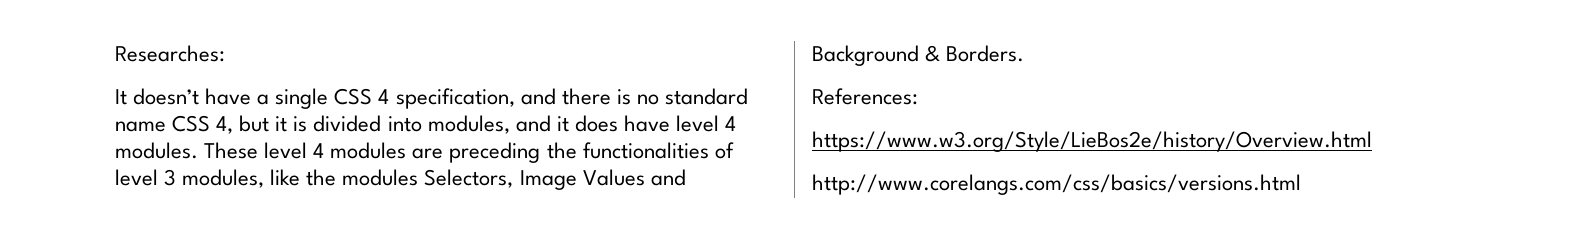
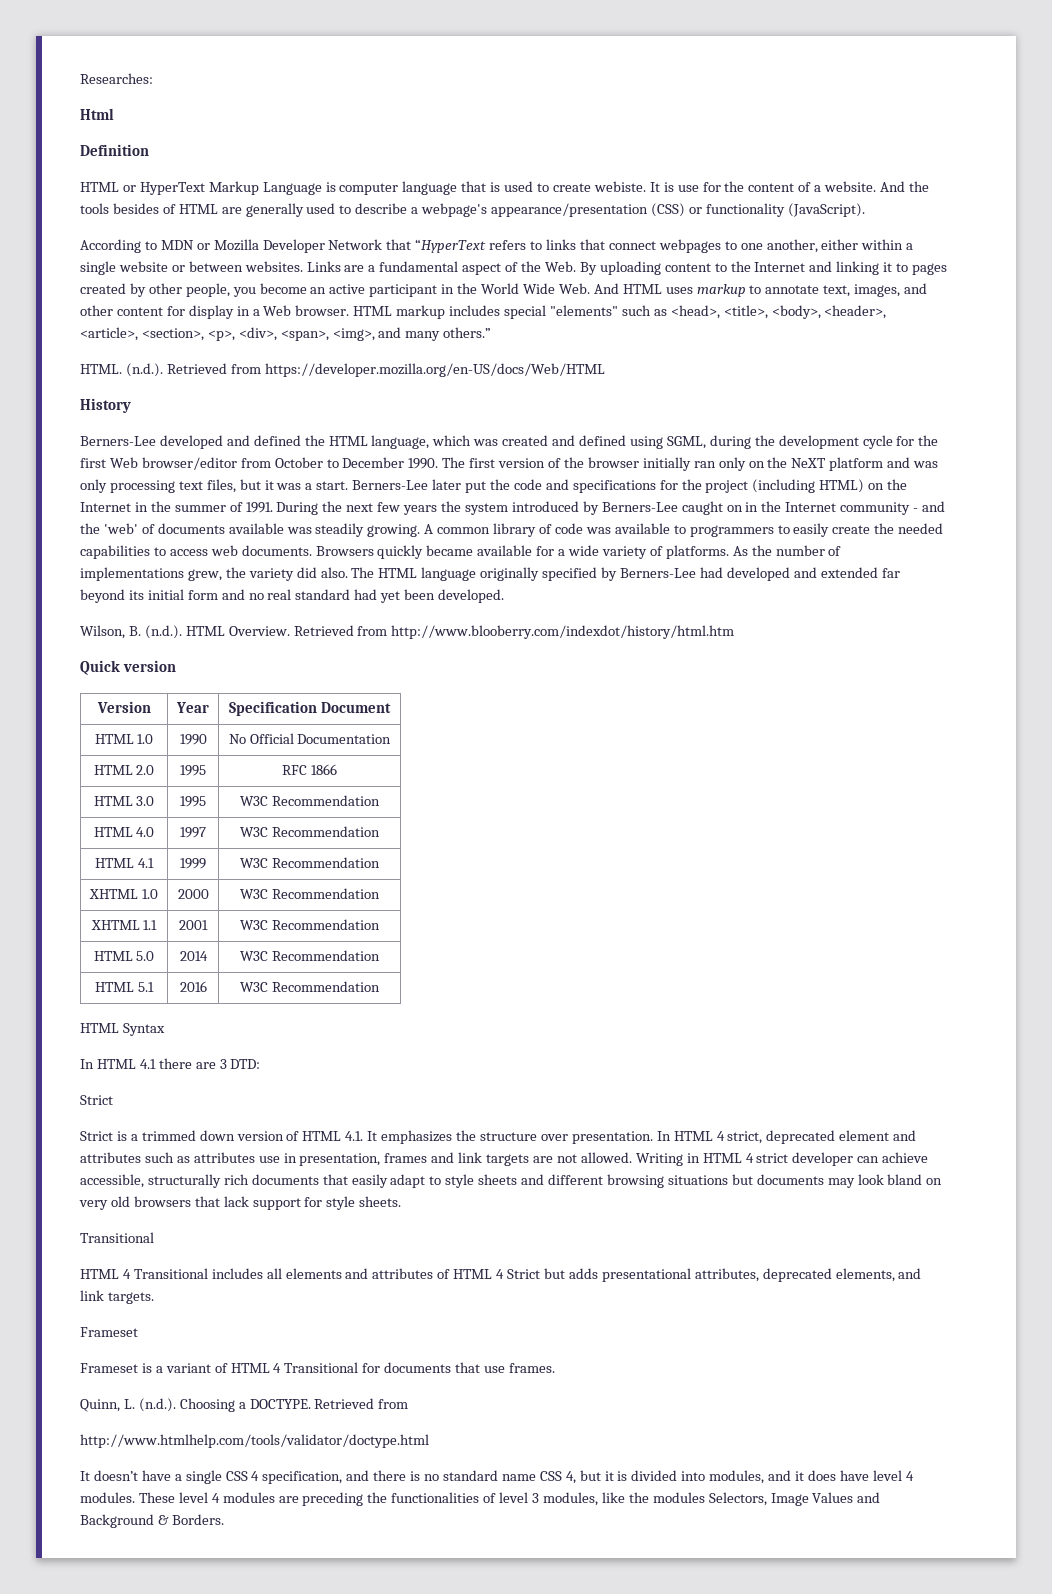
+ Html
+ Definition
+ HTML or HyperText Markup Language is computer language that is used to create webiste. It is use for the content of a website. And the tools besides of HTML are generally used to describe a webpage's appearance/presentation (CSS) or functionality (JavaScript).
+ According to MDN or Mozilla Developer Network that “HyperText refers to links that connect webpages to one another, either within a single website or between websites. Links are a fundamental aspect of the Web. By uploading content to the Internet and linking it to pages created by other people, you become an active participant in the World Wide Web. And HTML uses markup to annotate text, images, and other content for display in a Web browser. HTML markup includes special "elements" such as <head>, <title>, <body>, <header>, <article>, <section>, <p>, <div>, <span>, <img>, and many others.”
+ HTML. (n.d.). Retrieved from https://developer.mozilla.org/en-US/docs/Web/HTML
+ History
+ Berners-Lee developed and defined the HTML language, which was created and defined using SGML, during the development cycle for the first Web browser/editor from October to December 1990. The first version of the browser initially ran only on the NeXT platform and was only processing text files, but it was a start. Berners-Lee later put the code and specifications for the project (including HTML) on the Internet in the summer of 1991. During the next few years the system introduced by Berners-Lee caught on in the Internet community - and the 'web' of documents available was steadily growing. A common library of code was available to programmers to easily create the needed capabilities to access web documents. Browsers quickly became available for a wide variety of platforms. As the number of implementations grew, the variety did also. The HTML language originally specified by Berners-Lee had developed and extended far beyond its initial form and no real standard had yet been developed.
+ Wilson, B. (n.d.). HTML Overview. Retrieved from http://www.blooberry.com/indexdot/history/html.htm
+ Quick version
+ Version | Year | Specification Document
+ HTML 1.0 | 1990 | No Official Documentation
+ HTML 2.0 | 1995 | RFC 1866
+ HTML 3.0 | 1995 | W3C Recommendation
+ HTML 4.0 | 1997 | W3C Recommendation
+ HTML 4.1 | 1999 | W3C Recommendation
+ XHTML 1.0 | 2000 | W3C Recommendation
+ XHTML 1.1 | 2001 | W3C Recommendation
+ HTML 5.0 | 2014 | W3C Recommendation
+ HTML 5.1 | 2016 | W3C Recommendation
+ HTML Syntax
+ In HTML 4.1 there are 3 DTD:
+ Strict
+ Strict is a trimmed down version of HTML 4.1. It emphasizes the structure over presentation. In HTML 4 strict, deprecated element and attributes such as attributes use in presentation, frames and link targets are not allowed. Writing in HTML 4 strict developer can achieve accessible, structurally rich documents that easily adapt to style sheets and different browsing situations but documents may look bland on very old browsers that lack support for style sheets.
+ Transitional
+ HTML 4 Transitional includes all elements and attributes of HTML 4 Strict but adds presentational attributes, deprecated elements, and link targets.
+ Frameset
+ Frameset is a variant of HTML 4 Transitional for documents that use frames.
+ Quinn, L. (n.d.). Choosing a DOCTYPE. Retrieved from
+ http://www.htmlhelp.com/tools/validator/doctype.html
- References:
- https://www.w3.org/Style/LieBos2e/history/Overview.html
- http://www.corelangs.com/css/basics/versions.html

